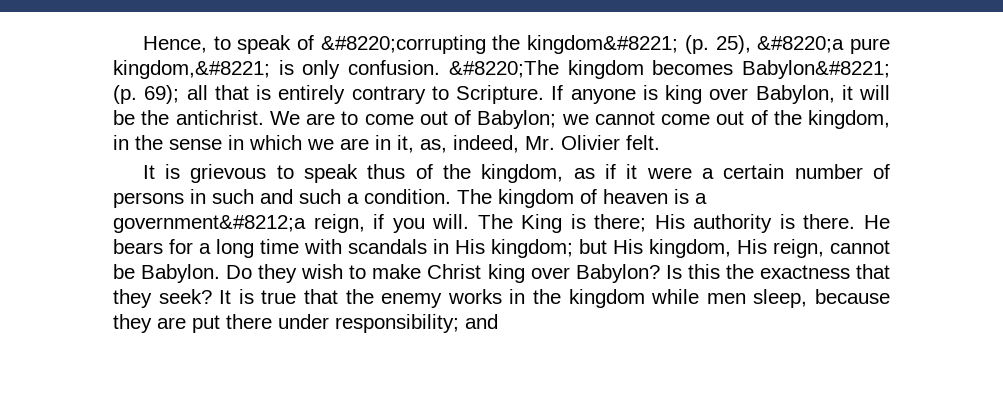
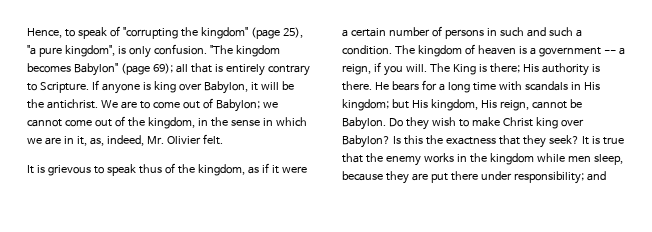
- Hence, to speak of &#8220;corrupting the kingdom&#8221; (p. 25), &#8220;a pure kingdom,&#8221; is only confusion.
+ Hence, to speak of "corrupting the kingdom" (page 25), "a pure kingdom", is only confusion.
- &#8220;The kingdom becomes Babylon&#8221; (p. 69); all that is entirely contrary to Scripture.
+ "The kingdom becomes Babylon" (page 69); all that is entirely contrary to Scripture.
- The kingdom of heaven is a government&#8212;a reign, if you will.
+ The kingdom of heaven is a government -- a reign, if you will.

